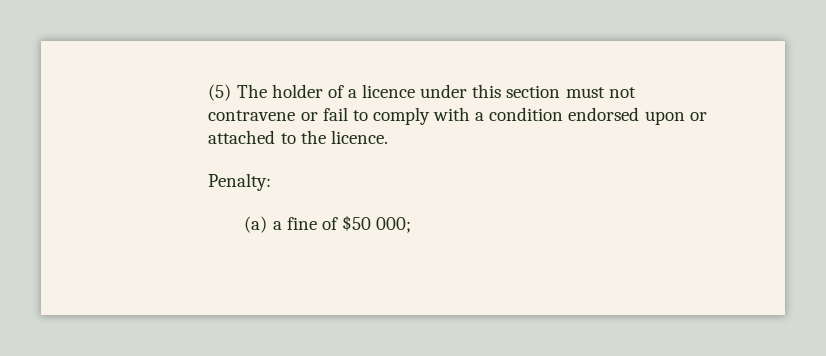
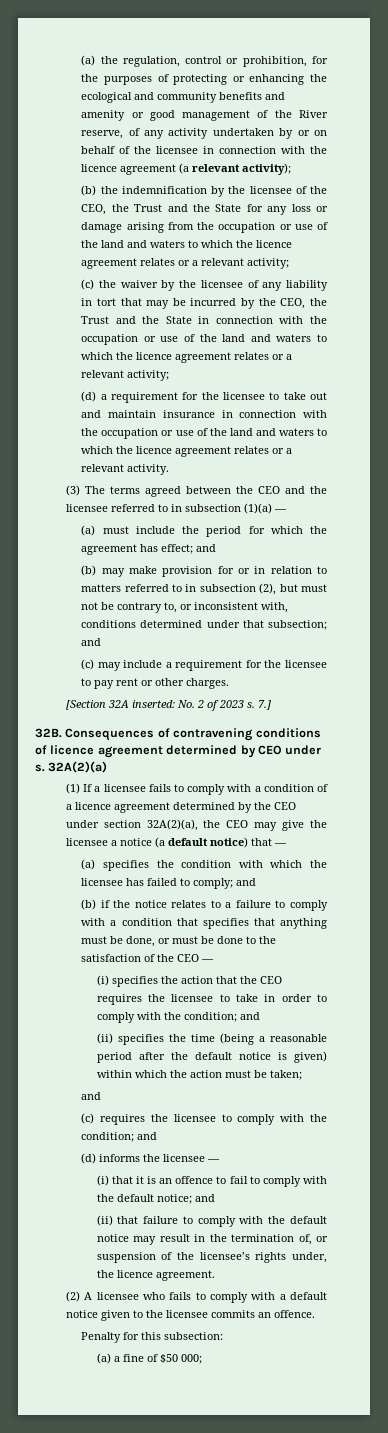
- (5) The holder of a licence under this section must not contravene or fail to comply with a condition endorsed upon or attached to the licence.
- Penalty:
+ (a) the regulation, control or prohibition, for the purposes of protecting or enhancing the ecological and community benefits and amenity or good management of the River reserve, of any activity undertaken by or on behalf of the licensee in connection with the licence agreement (a relevant activity);
+ (b) the indemnification by the licensee of the CEO, the Trust and the State for any loss or damage arising from the occupation or use of the land and waters to which the licence agreement relates or a relevant activity;
+ (c) the waiver by the licensee of any liability in tort that may be incurred by the CEO, the Trust and the State in connection with the occupation or use of the land and waters to which the licence agreement relates or a relevant activity;
+ (d) a requirement for the licensee to take out and maintain insurance in connection with the occupation or use of the land and waters to which the licence agreement relates or a relevant activity.
+ (3) The terms agreed between the CEO and the licensee referred to in subsection (1)(a) —
+ (a) must include the period for which the agreement has effect; and
+ (b) may make provision for or in relation to matters referred to in subsection (2), but must not be contrary to, or inconsistent with, conditions determined under that subsection; and
+ (c) may include a requirement for the licensee to pay rent or other charges.
+ [Section 32A inserted: No. 2 of 2023 s. 7.]
+ 32B. Consequences of contravening conditions of licence agreement determined by CEO under s. 32A(2)(a)
+ (1) If a licensee fails to comply with a condition of a licence agreement determined by the CEO under section 32A(2)(a), the CEO may give the licensee a notice (a default notice) that —
+ (a) specifies the condition with which the licensee has failed to comply; and
+ (b) if the notice relates to a failure to comply with a condition that specifies that anything must be done, or must be done to the satisfaction of the CEO —
+ (i) specifies the action that the CEO requires the licensee to take in order to comply with the condition; and
+ (ii) specifies the time (being a reasonable period after the default notice is given) within which the action must be taken;
+ and
+ (c) requires the licensee to comply with the condition; and
+ (d) informs the licensee —
+ (i) that it is an offence to fail to comply with the default notice; and
+ (ii) that failure to comply with the default notice may result in the termination of, or suspension of the licensee’s rights under, the licence agreement.
+ (2) A licensee who fails to comply with a default notice given to the licensee commits an offence.
+ Penalty for this subsection:

